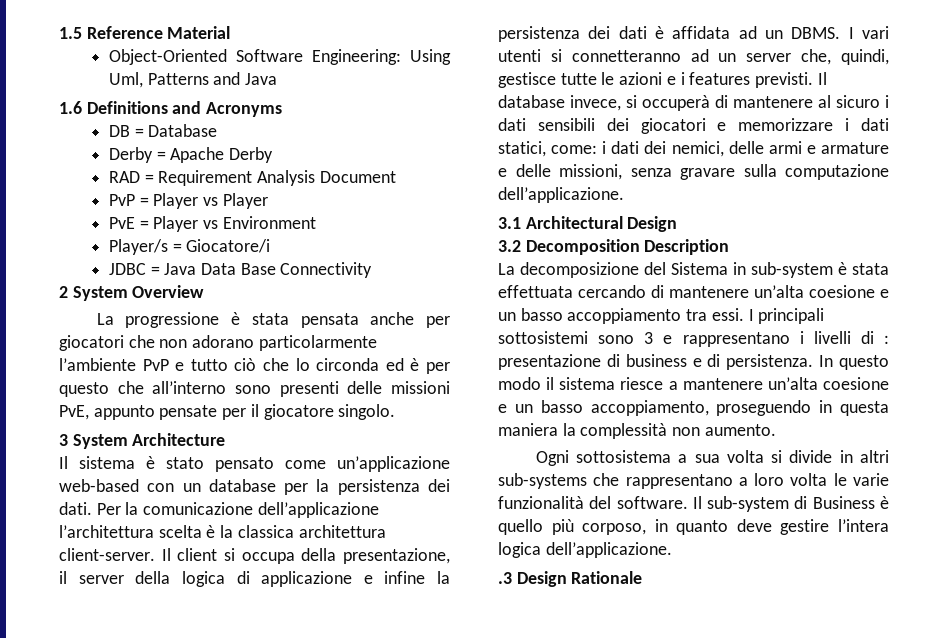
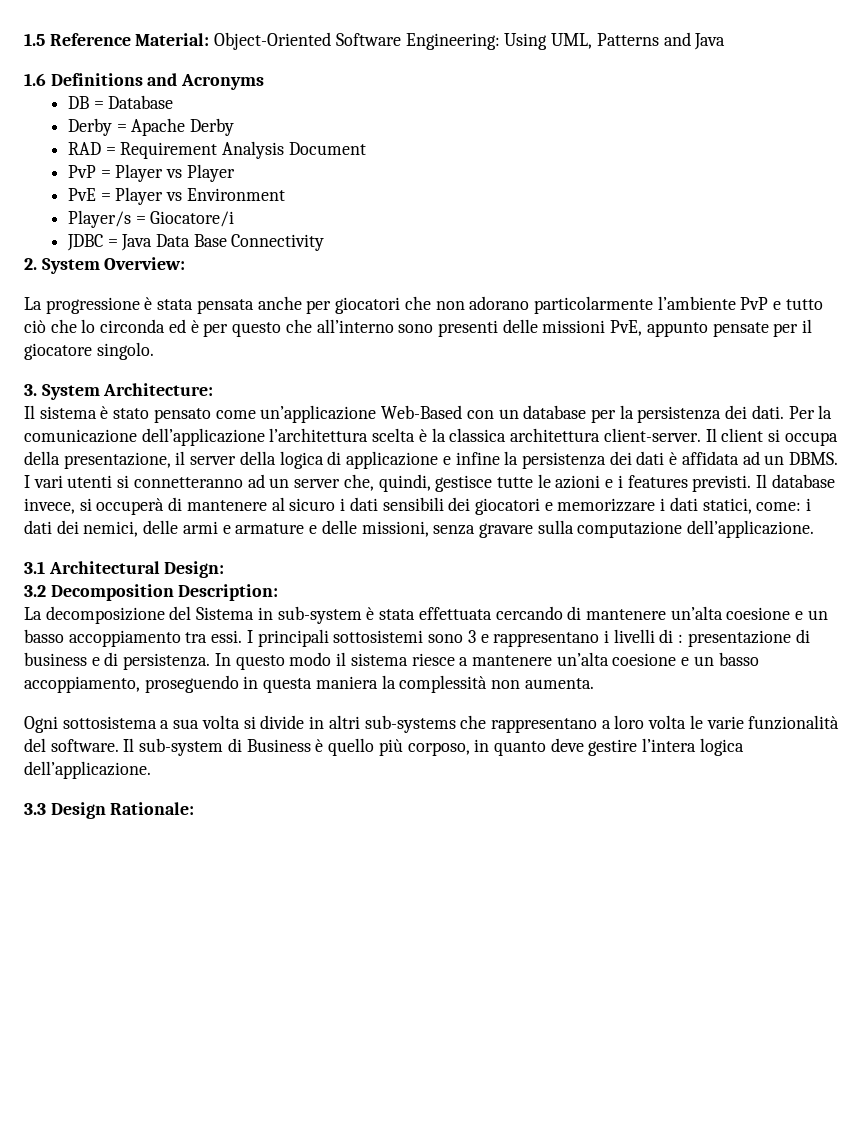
- 1.5 Reference Material
- Object-Oriented Software Engineering: Using Uml, Patterns and Java
+ 1.5 Reference Material: Object-Oriented Software Engineering: Using UML, Patterns and Java
- 2 System Overview
+ 2. System Overview:
- 3 System Architecture
+ 3. System Architecture:
- Il sistema è stato pensato come un’applicazione web-based con un database per la persistenza dei dati.
+ Il sistema è stato pensato come un’applicazione Web-Based con un database per la persistenza dei dati.
- 3.1 Architectural Design
+ 3.1 Architectural Design:
- 3.2 Decomposition Description
+ 3.2 Decomposition Description:
- In questo modo il sistema riesce a mantenere un’alta coesione e un basso accoppiamento, proseguendo in questa maniera la complessità non aumento.
+ In questo modo il sistema riesce a mantenere un’alta coesione e un basso accoppiamento, proseguendo in questa maniera la complessità non aumenta.
- .3 Design Rationale
+ 3.3 Design Rationale:

